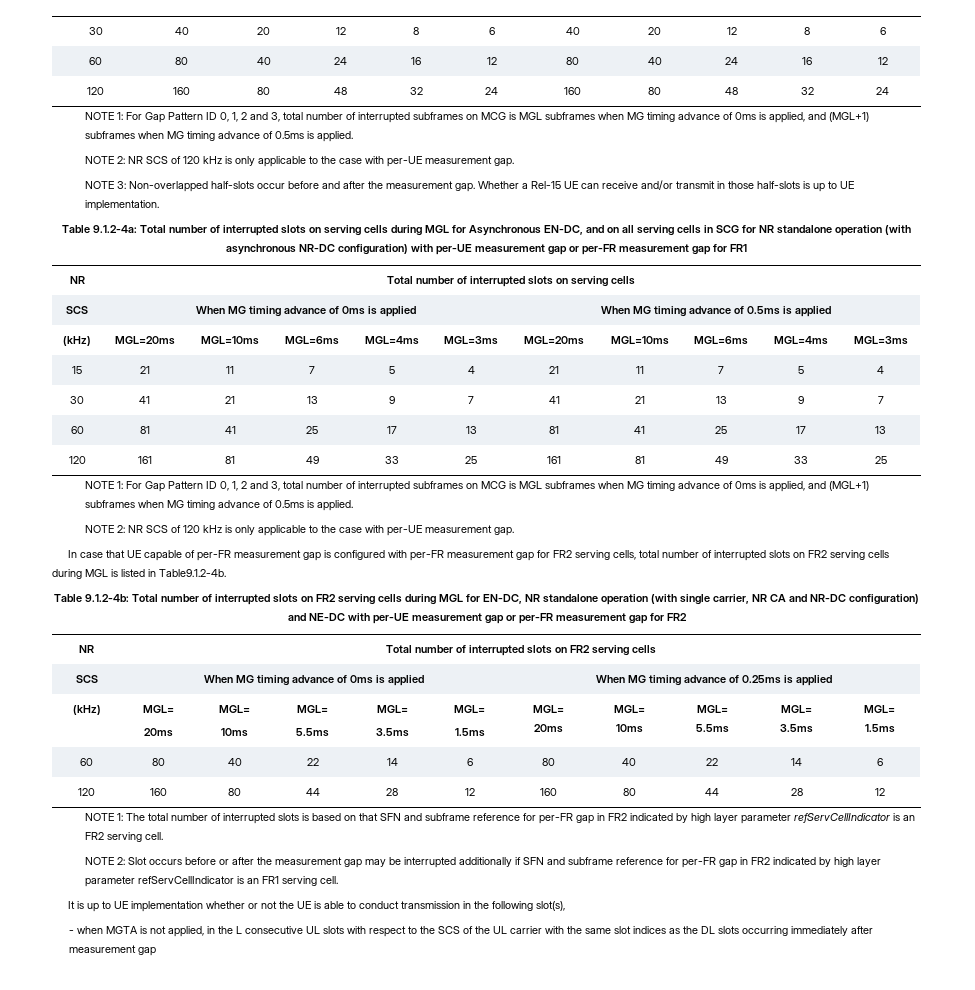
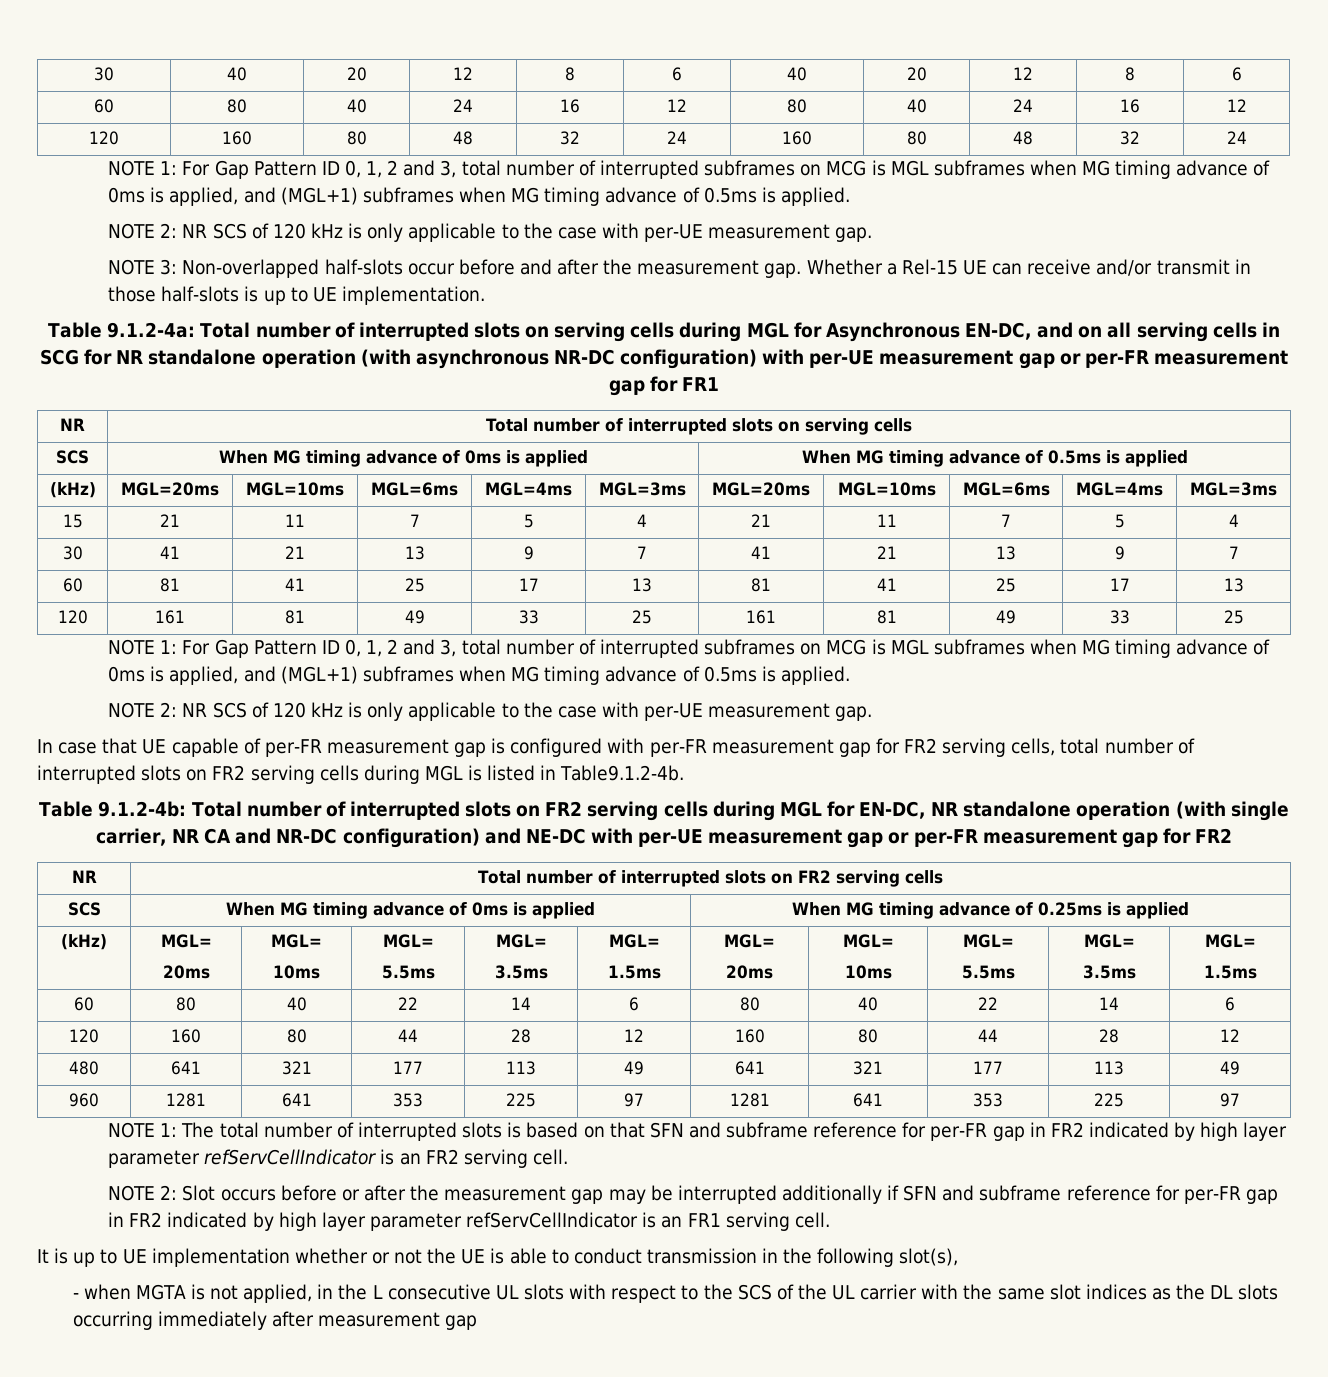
+ 480 | 641 | 321 | 177 | 113 | 49 | 641 | 321 | 177 | 113 | 49
+ 960 | 1281 | 641 | 353 | 225 | 97 | 1281 | 641 | 353 | 225 | 97

